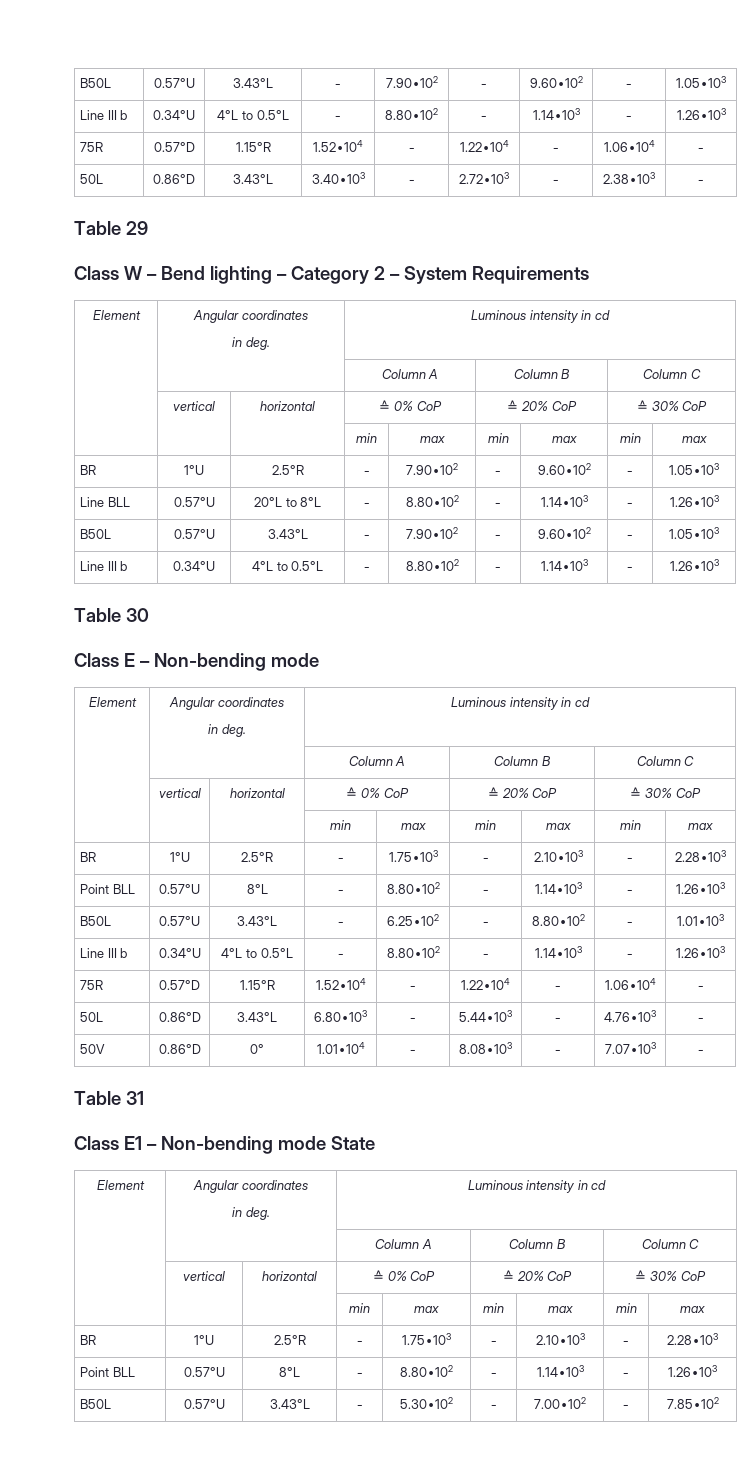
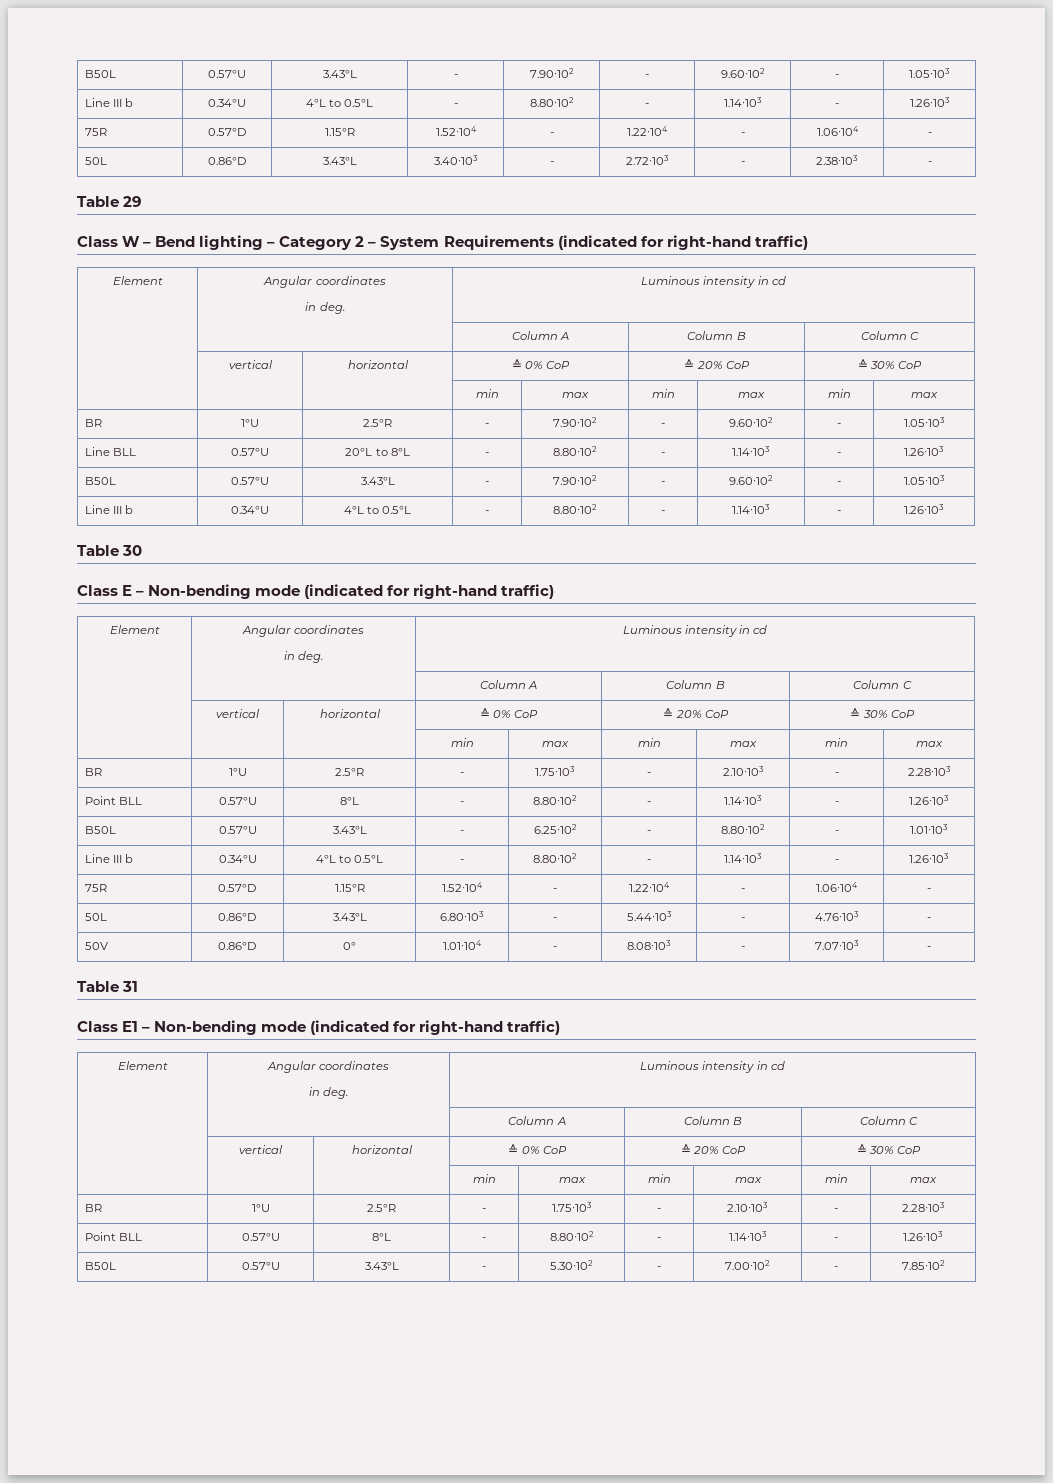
- Class W – Bend lighting – Category 2 – System Requirements
+ Class W – Bend lighting – Category 2 – System Requirements (indicated for right-hand traffic)
- Class E – Non-bending mode
+ Class E – Non-bending mode (indicated for right-hand traffic)
- Class E1 – Non-bending mode State
+ Class E1 – Non-bending mode (indicated for right-hand traffic)

